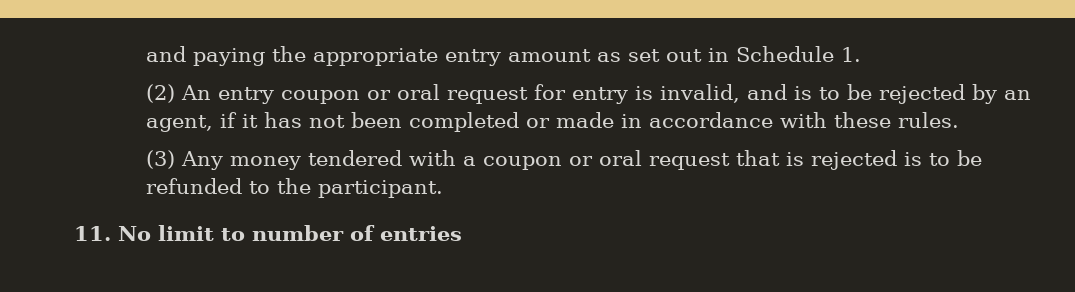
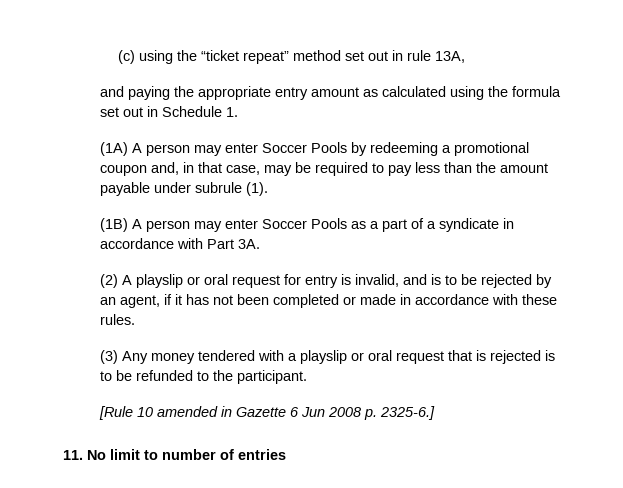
+ (c) using the “ticket repeat” method set out in rule 13A,
- and paying the appropriate entry amount as set out in Schedule 1.
+ and paying the appropriate entry amount as calculated using the formula set out in Schedule 1.
- (2) An entry coupon or oral request for entry is invalid, and is to be rejected by an agent, if it has not been completed or made in accordance with these rules.
+ (1A) A person may enter Soccer Pools by redeeming a promotional coupon and, in that case, may be required to pay less than the amount payable under subrule (1).
+ (1B) A person may enter Soccer Pools as a part of a syndicate in accordance with Part 3A.
+ (2) A playslip or oral request for entry is invalid, and is to be rejected by an agent, if it has not been completed or made in accordance with these rules.
- (3) Any money tendered with a coupon or oral request that is rejected is to be refunded to the participant.
+ (3) Any money tendered with a playslip or oral request that is rejected is to be refunded to the participant.
+ [Rule 10 amended in Gazette 6 Jun 2008 p. 2325-6.]

